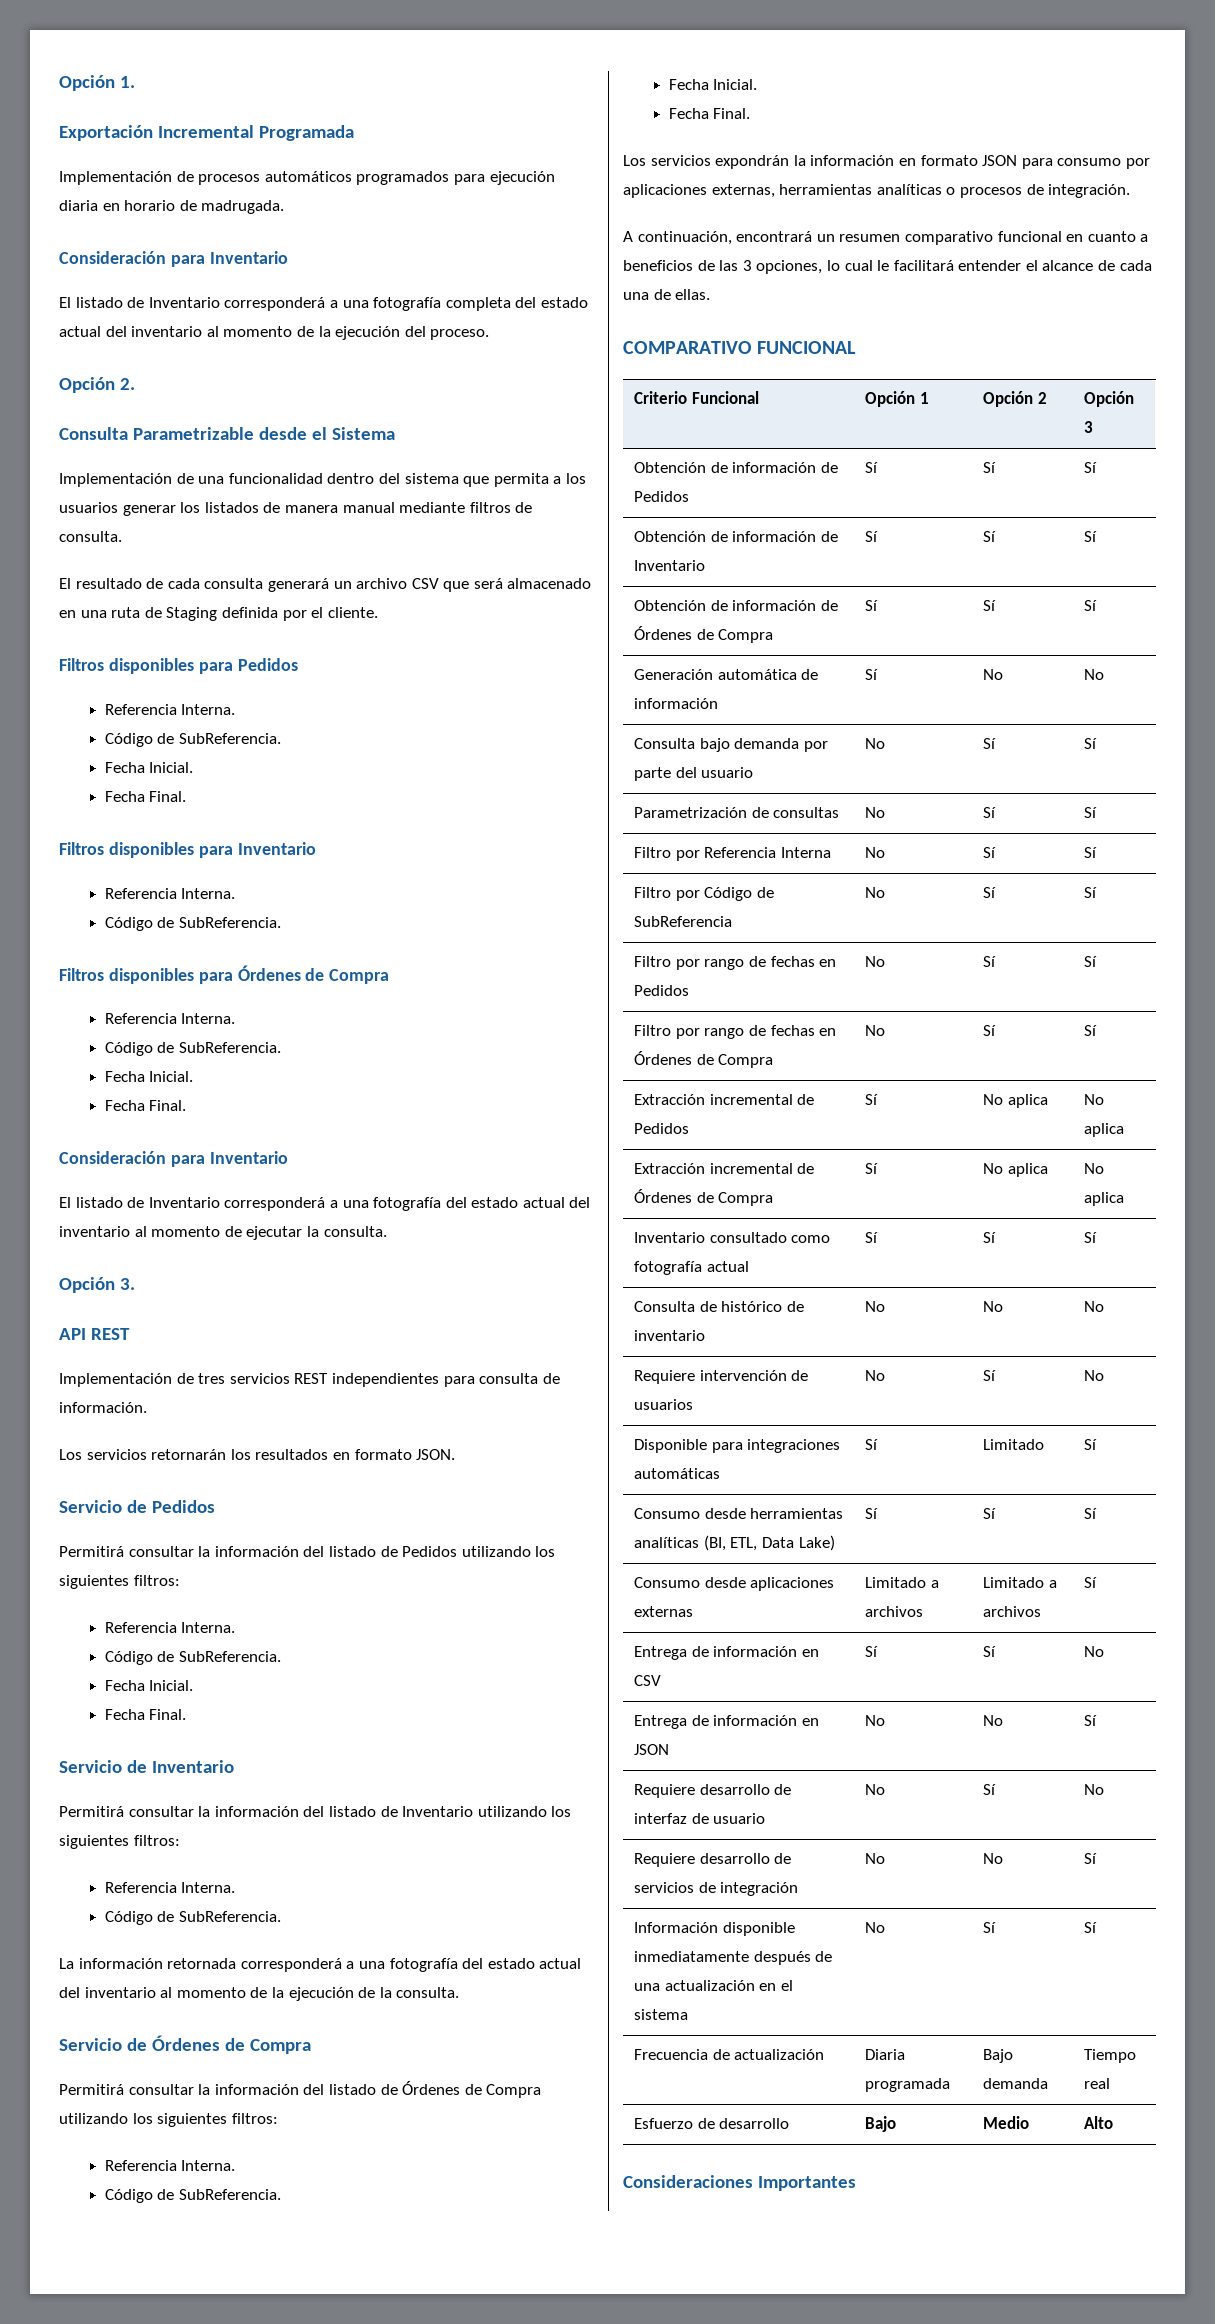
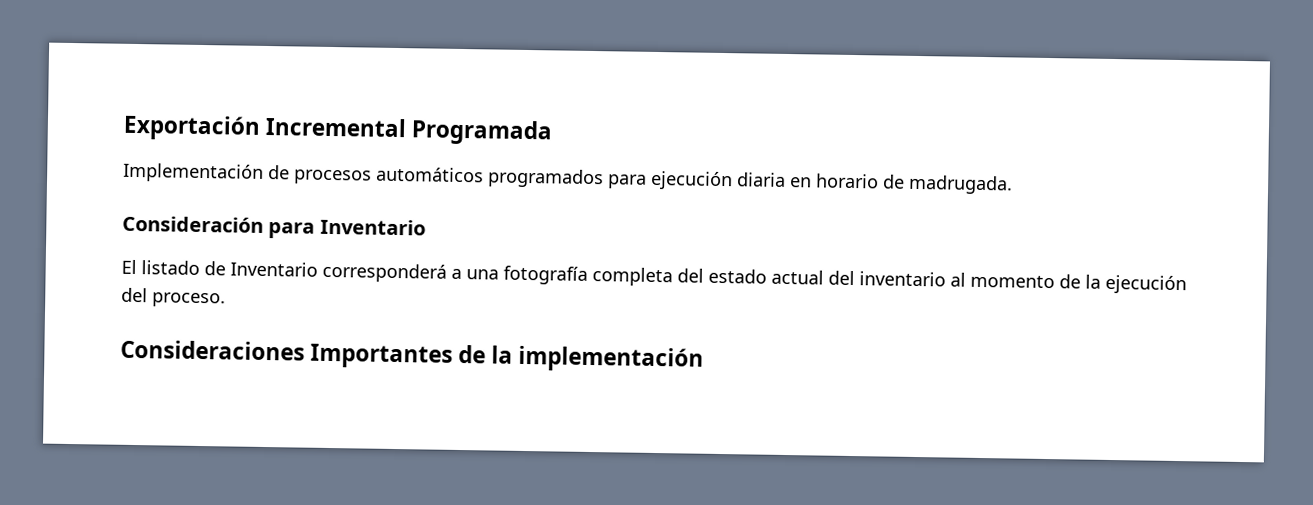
- Opción 1.
- Opción 2.
- Consulta Parametrizable desde el Sistema
- Implementación de una funcionalidad dentro del sistema que permita a los usuarios generar los listados de manera manual mediante filtros de consulta.
- El resultado de cada consulta generará un archivo CSV que será almacenado en una ruta de Staging definida por el cliente.
- Filtros disponibles para Pedidos
- Referencia Interna.
- Código de SubReferencia.
- Fecha Inicial.
- Fecha Final.
- Filtros disponibles para Inventario
- Referencia Interna.
- Código de SubReferencia.
- Filtros disponibles para Órdenes de Compra
- Referencia Interna.
- Código de SubReferencia.
- Fecha Inicial.
- Fecha Final.
- Consideración para Inventario
- El listado de Inventario corresponderá a una fotografía del estado actual del inventario al momento de ejecutar la consulta.
- Opción 3.
- API REST
- Implementación de tres servicios REST independientes para consulta de información.
- Los servicios retornarán los resultados en formato JSON.
- Servicio de Pedidos
- Permitirá consultar la información del listado de Pedidos utilizando los siguientes filtros:
- Referencia Interna.
- Código de SubReferencia.
- Fecha Inicial.
- Fecha Final.
- Servicio de Inventario
- Permitirá consultar la información del listado de Inventario utilizando los siguientes filtros:
- Referencia Interna.
- Código de SubReferencia.
- La información retornada corresponderá a una fotografía del estado actual del inventario al momento de la ejecución de la consulta.
- Servicio de Órdenes de Compra
- Permitirá consultar la información del listado de Órdenes de Compra utilizando los siguientes filtros:
- Referencia Interna.
- Código de SubReferencia.
- Fecha Inicial.
- Fecha Final.
- Los servicios expondrán la información en formato JSON para consumo por aplicaciones externas, herramientas analíticas o procesos de integración.
- A continuación, encontrará un resumen comparativo funcional en cuanto a beneficios de las 3 opciones, lo cual le facilitará entender el alcance de cada una de ellas.
- COMPARATIVO FUNCIONAL
- Criterio Funcional | Opción 1 | Opción 2 | Opción 3
- Obtención de información de Pedidos | Sí | Sí | Sí
- Obtención de información de Inventario | Sí | Sí | Sí
- Obtención de información de Órdenes de Compra | Sí | Sí | Sí
- Generación automática de información | Sí | No | No
- Consulta bajo demanda por parte del usuario | No | Sí | Sí
- Parametrización de consultas | No | Sí | Sí
- Filtro por Referencia Interna | No | Sí | Sí
- Filtro por Código de SubReferencia | No | Sí | Sí
- Filtro por rango de fechas en Pedidos | No | Sí | Sí
- Filtro por rango de fechas en Órdenes de Compra | No | Sí | Sí
- Extracción incremental de Pedidos | Sí | No aplica | No aplica
- Extracción incremental de Órdenes de Compra | Sí | No aplica | No aplica
- Inventario consultado como fotografía actual | Sí | Sí | Sí
- Consulta de histórico de inventario | No | No | No
- Requiere intervención de usuarios | No | Sí | No
- Disponible para integraciones automáticas | Sí | Limitado | Sí
- Consumo desde herramientas analíticas (BI, ETL, Data Lake) | Sí | Sí | Sí
- Consumo desde aplicaciones externas | Limitado a archivos | Limitado a archivos | Sí
- Entrega de información en CSV | Sí | Sí | No
- Entrega de información en JSON | No | No | Sí
- Requiere desarrollo de interfaz de usuario | No | Sí | No
- Requiere desarrollo de servicios de integración | No | No | Sí
- Información disponible inmediatamente después de una actualización en el sistema | No | Sí | Sí
- Frecuencia de actualización | Diaria programada | Bajo demanda | Tiempo real
- Esfuerzo de desarrollo | Bajo | Medio | Alto
- Consideraciones Importantes
+ Consideraciones Importantes de la implementación

